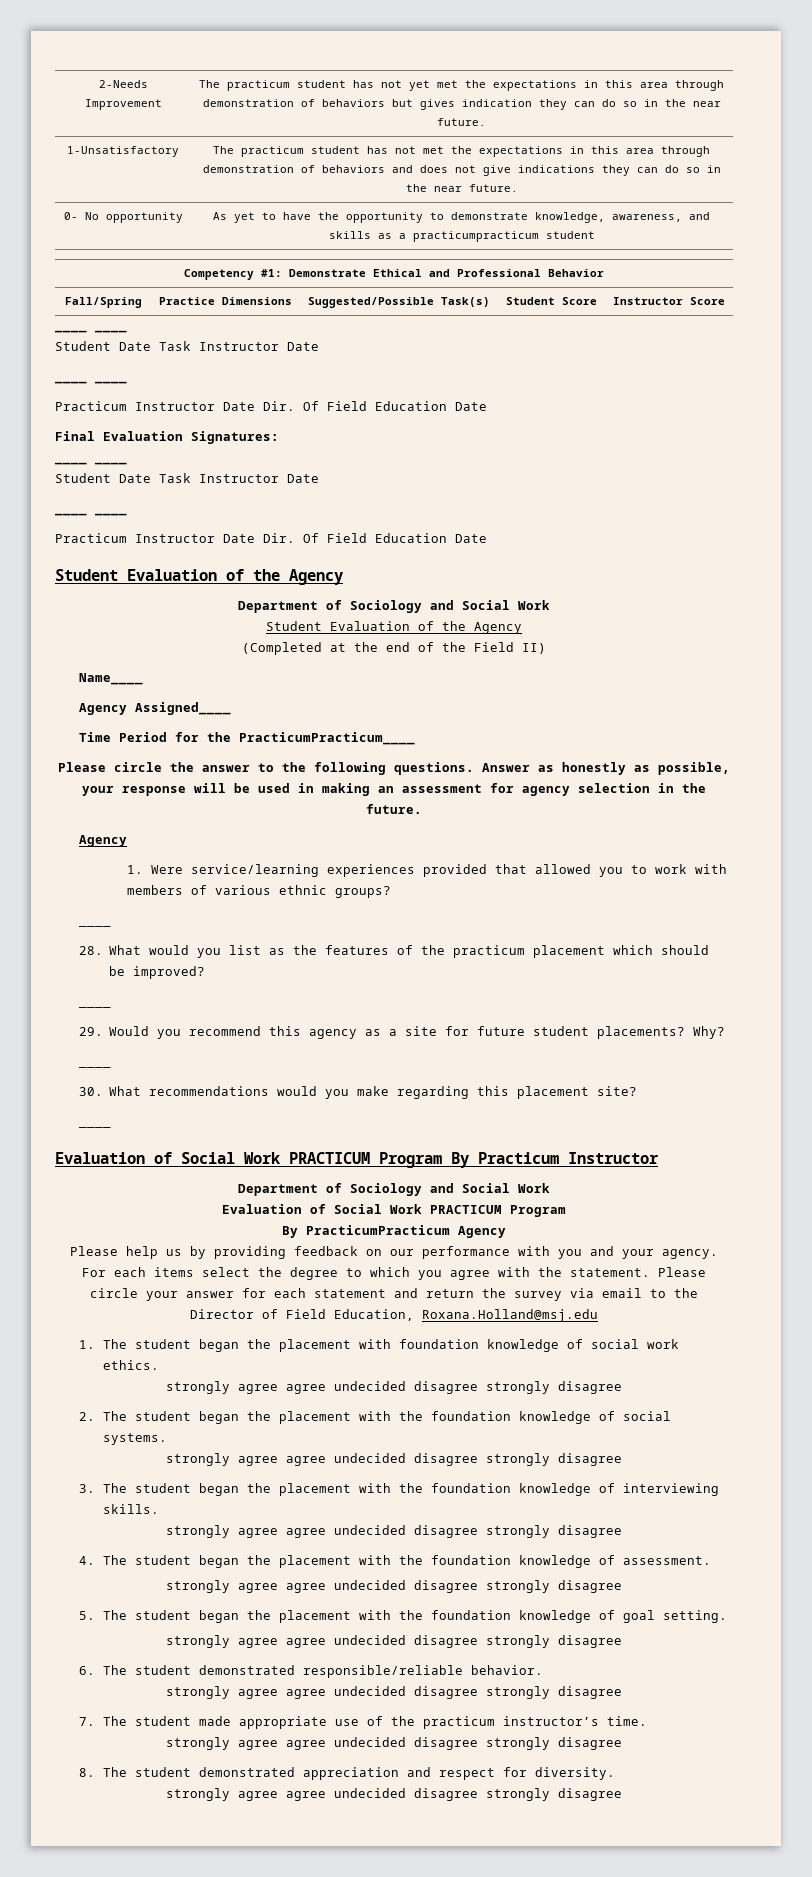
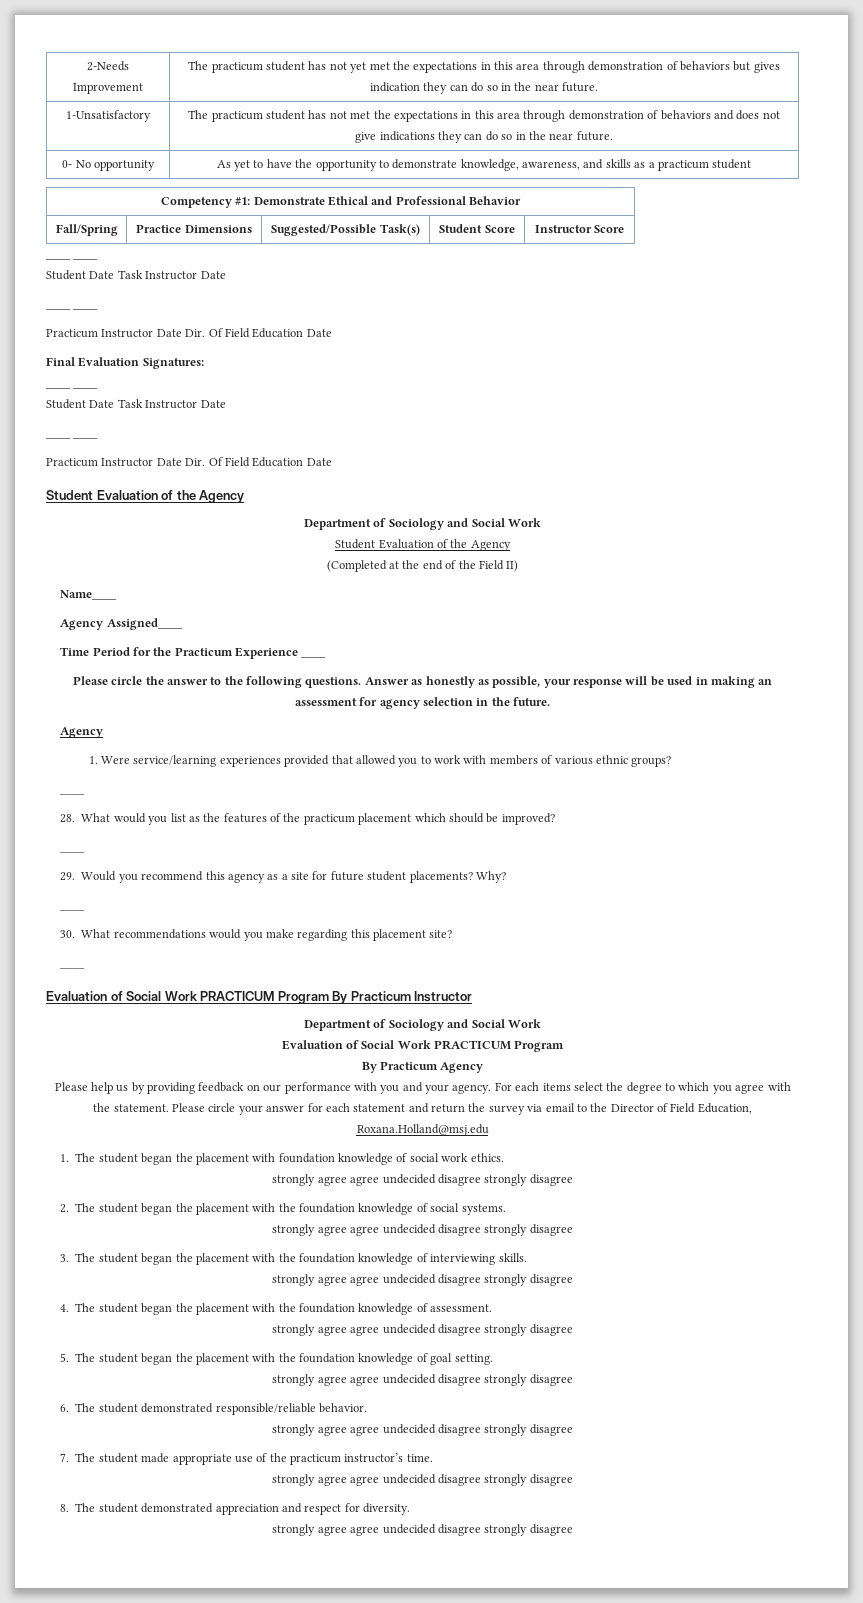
- 0- No opportunity | As yet to have the opportunity to demonstrate knowledge, awareness, and skills as a practicumpracticum student
+ 0- No opportunity | As yet to have the opportunity to demonstrate knowledge, awareness, and skills as a practicum student
- Time Period for the PracticumPracticum____
+ Time Period for the Practicum Experience ____
- By PracticumPracticum Agency
+ By Practicum Agency

